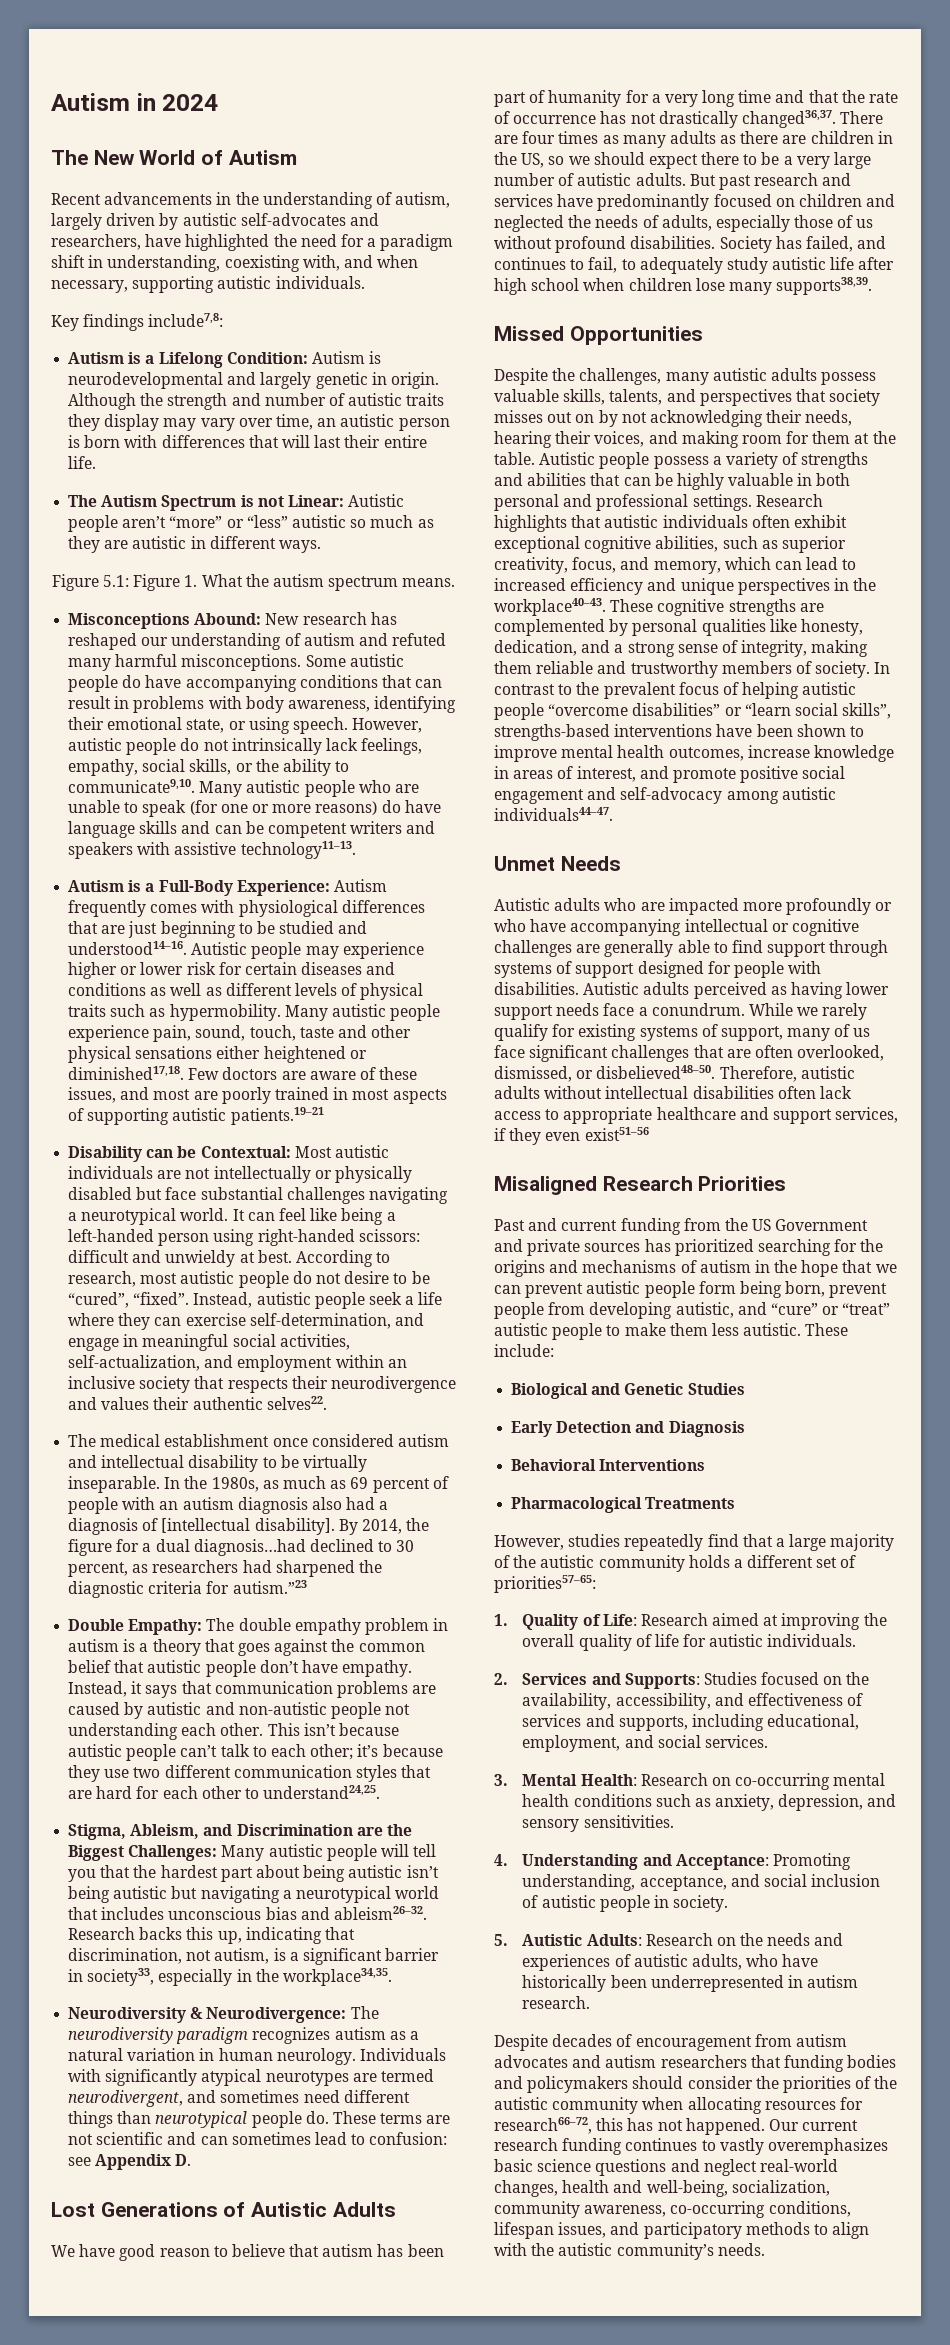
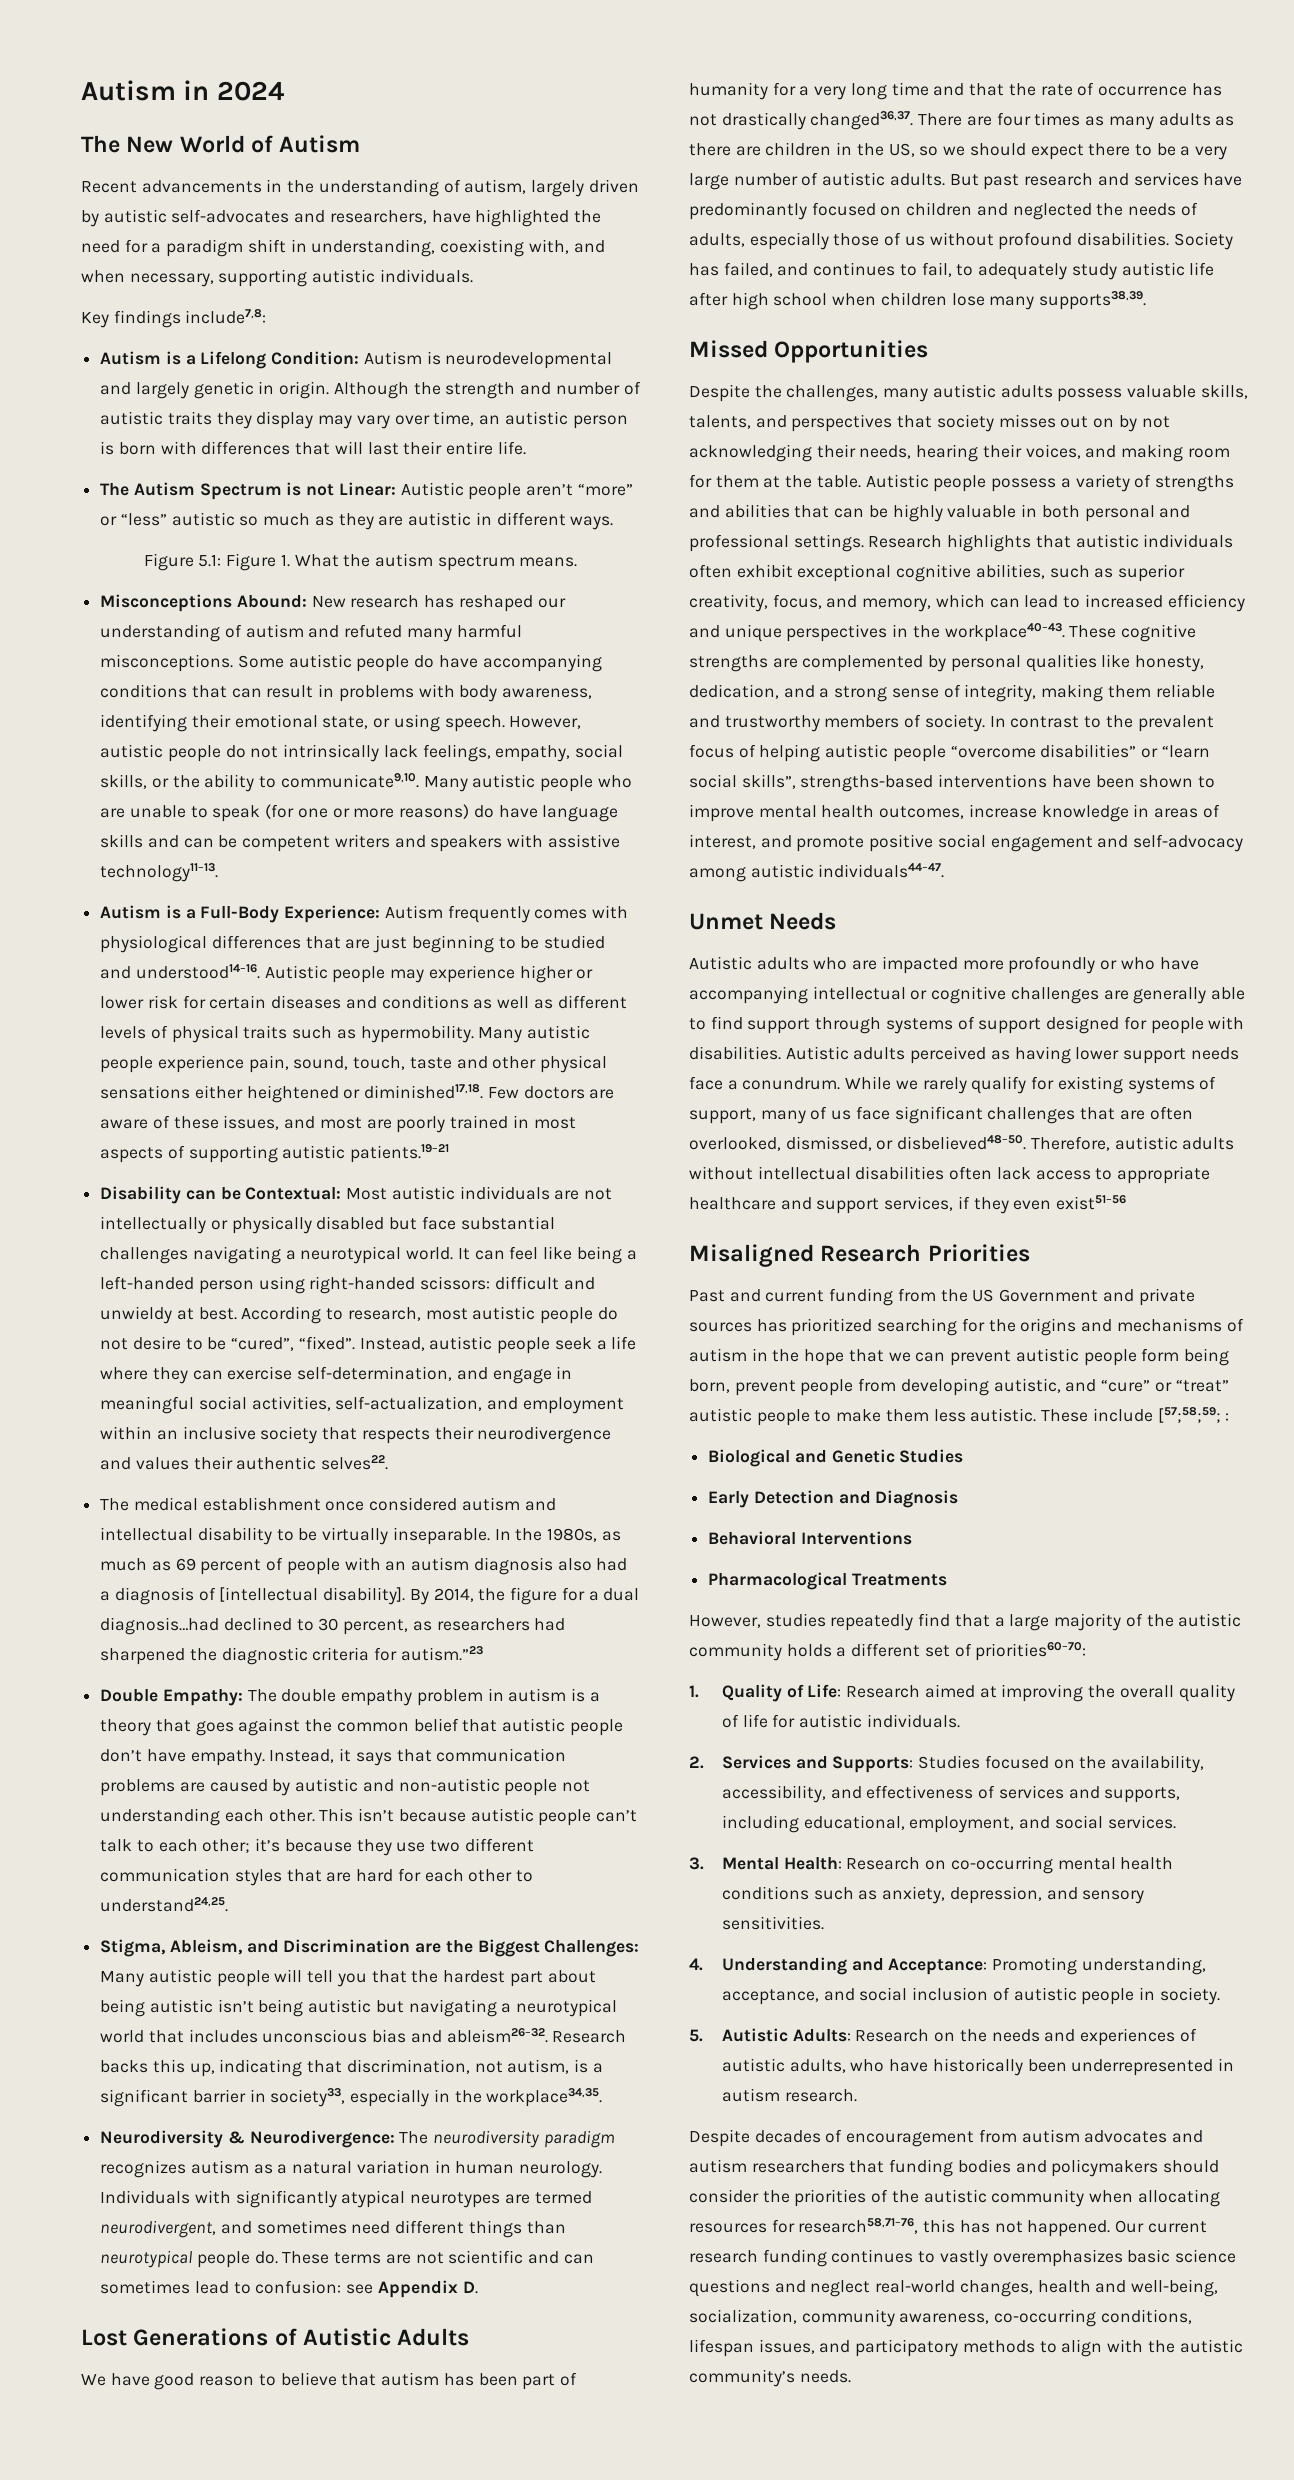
- These include:
+ These include [57;58;59; :
- However, studies repeatedly find that a large majority of the autistic community holds a different set of priorities57–65:
+ However, studies repeatedly find that a large majority of the autistic community holds a different set of priorities60–70:
- Despite decades of encouragement from autism advocates and autism researchers that funding bodies and policymakers should consider the priorities of the autistic community when allocating resources for research66–72, this has not happened.
+ Despite decades of encouragement from autism advocates and autism researchers that funding bodies and policymakers should consider the priorities of the autistic community when allocating resources for research58,71–76, this has not happened.

